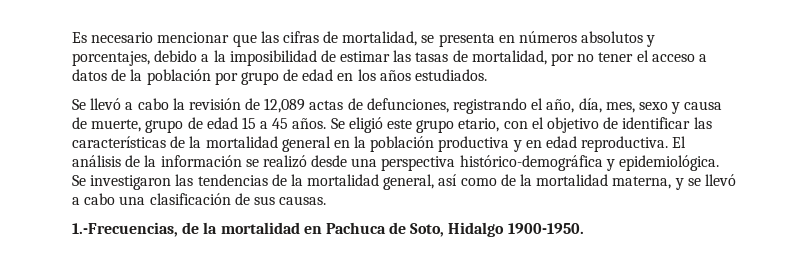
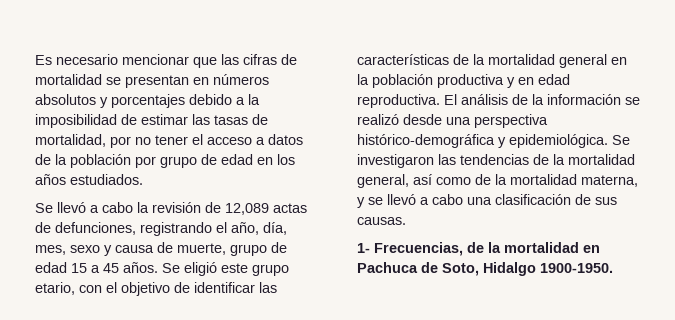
- Es necesario mencionar que las cifras de mortalidad, se presenta en números absolutos y porcentajes, debido a la imposibilidad de estimar las tasas de mortalidad, por no tener el acceso a datos de la población por grupo de edad en los años estudiados.
+ Es necesario mencionar que las cifras de mortalidad se presentan en números absolutos y porcentajes debido a la imposibilidad de estimar las tasas de mortalidad, por no tener el acceso a datos de la población por grupo de edad en los años estudiados.
- 1.-Frecuencias, de la mortalidad en Pachuca de Soto, Hidalgo 1900-1950.
+ 1- Frecuencias, de la mortalidad en Pachuca de Soto, Hidalgo 1900-1950.

